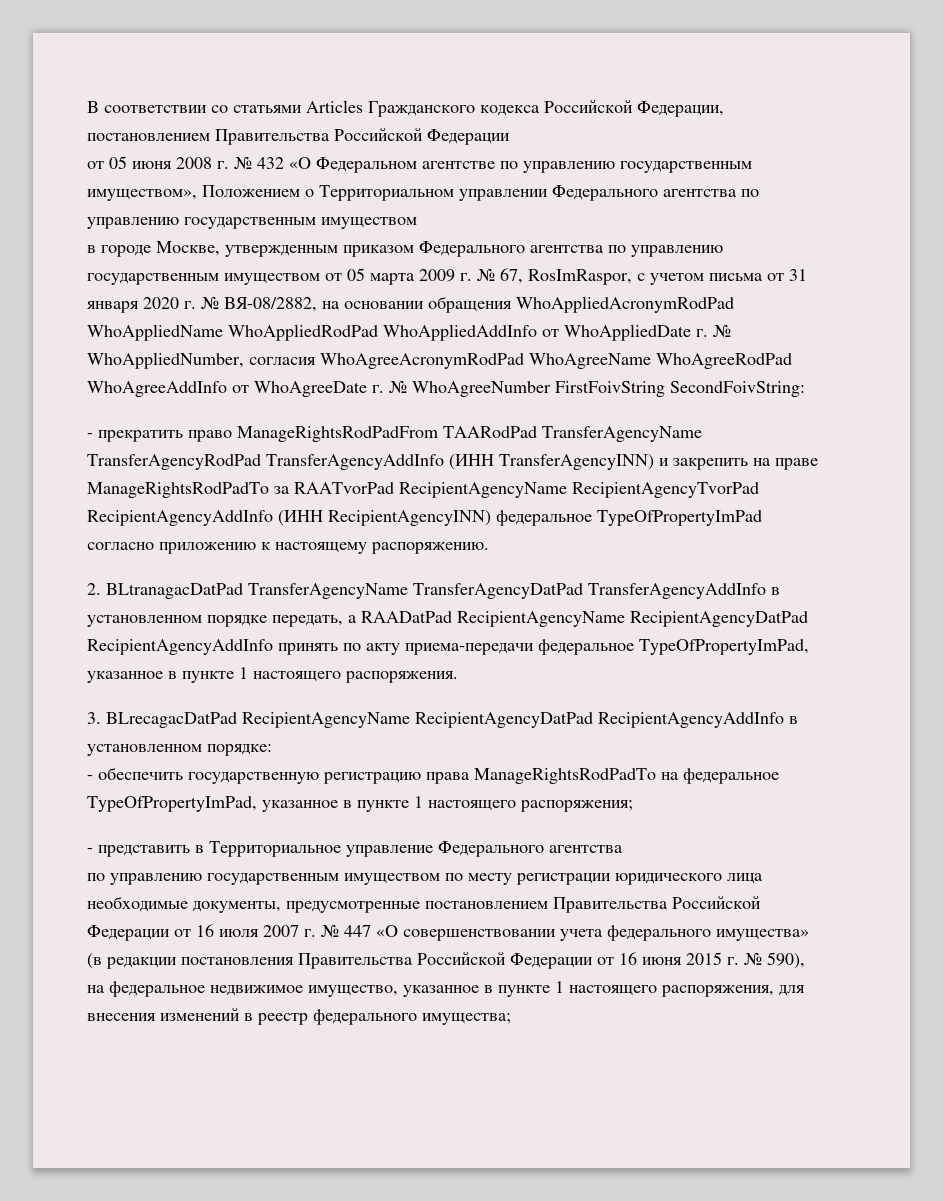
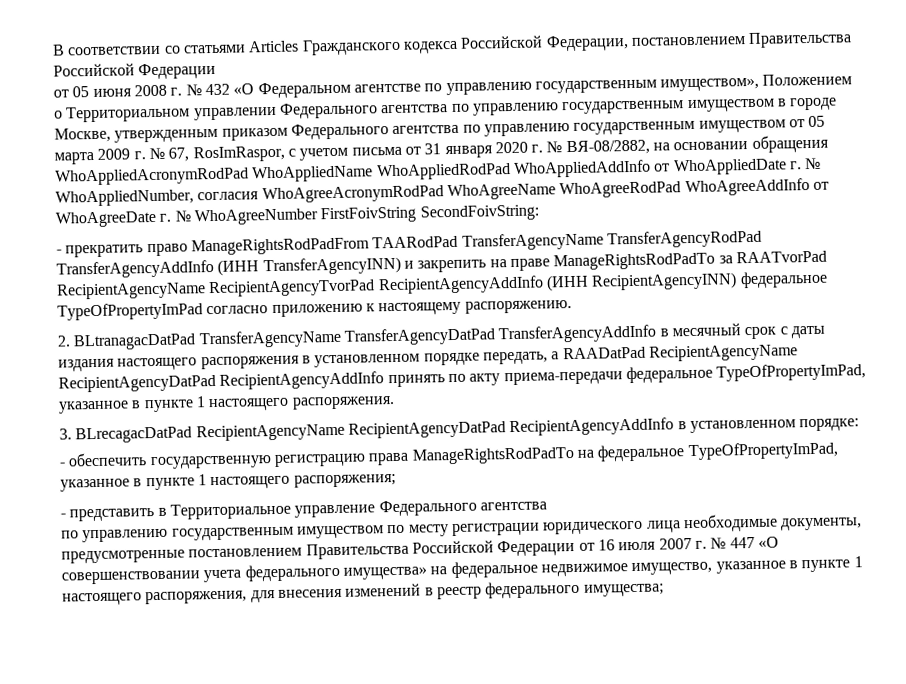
- от 05 июня 2008 г. № 432 «О Федеральном агентстве по управлению государственным имуществом», Положением о Территориальном управлении Федерального агентства по управлению государственным имуществом
- в городе Москве, утвержденным приказом Федерального агентства по управлению государственным имуществом от 05 марта 2009 г. № 67, RosImRaspor, с учетом письма от 31 января 2020 г. № ВЯ-08/2882, на основании обращения WhoAppliedAcronymRodPad WhoAppliedName WhoAppliedRodPad WhoAppliedAddInfo от WhoAppliedDate г. № WhoAppliedNumber, согласия WhoAgreeAcronymRodPad WhoAgreeName WhoAgreeRodPad WhoAgreeAddInfo от WhoAgreeDate г. № WhoAgreeNumber FirstFoivString SecondFoivString:
+ от 05 июня 2008 г. № 432 «О Федеральном агентстве по управлению государственным имуществом», Положением о Территориальном управлении Федерального агентства по управлению государственным имуществом в городе Москве, утвержденным приказом Федерального агентства по управлению государственным имуществом от 05 марта 2009 г. № 67, RosImRaspor, с учетом письма от 31 января 2020 г. № ВЯ-08/2882, на основании обращения WhoAppliedAcronymRodPad WhoAppliedName WhoAppliedRodPad WhoAppliedAddInfo от WhoAppliedDate г. № WhoAppliedNumber, согласия WhoAgreeAcronymRodPad WhoAgreeName WhoAgreeRodPad WhoAgreeAddInfo от WhoAgreeDate г. № WhoAgreeNumber FirstFoivString SecondFoivString:
- 2. BLtranagacDatPad TransferAgencyName TransferAgencyDatPad TransferAgencyAddInfo в установленном порядке передать, а RAADatPad RecipientAgencyName RecipientAgencyDatPad RecipientAgencyAddInfo принять по акту приема-передачи федеральное TypeOfPropertyImPad, указанное в пункте 1 настоящего распоряжения.
+ 2. BLtranagacDatPad TransferAgencyName TransferAgencyDatPad TransferAgencyAddInfo в месячный срок с даты издания настоящего распоряжения в установленном порядке передать, а RAADatPad RecipientAgencyName RecipientAgencyDatPad RecipientAgencyAddInfo принять по акту приема-передачи федеральное TypeOfPropertyImPad, указанное в пункте 1 настоящего распоряжения.
- по управлению государственным имуществом по месту регистрации юридического лица необходимые документы, предусмотренные постановлением Правительства Российской Федерации от 16 июля 2007 г. № 447 «О совершенствовании учета федерального имущества» (в редакции постановления Правительства Российской Федерации от 16 июня 2015 г. № 590), на федеральное недвижимое имущество, указанное в пункте 1 настоящего распоряжения, для внесения изменений в реестр федерального имущества;
+ по управлению государственным имуществом по месту регистрации юридического лица необходимые документы, предусмотренные постановлением Правительства Российской Федерации от 16 июля 2007 г. № 447 «О совершенствовании учета федерального имущества» на федеральное недвижимое имущество, указанное в пункте 1 настоящего распоряжения, для внесения изменений в реестр федерального имущества;

